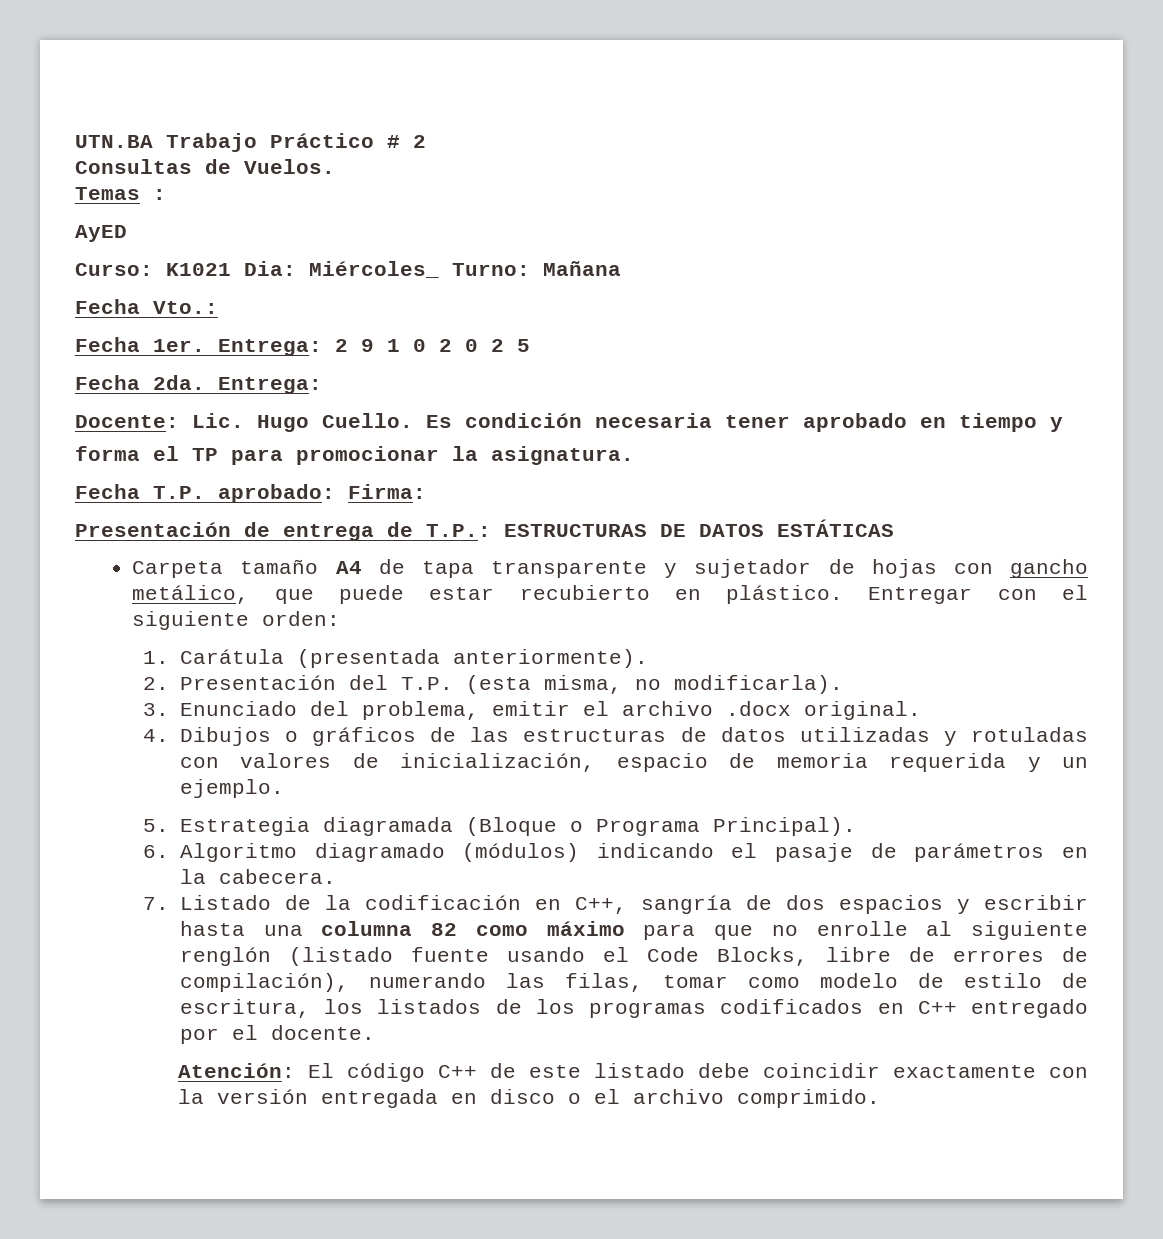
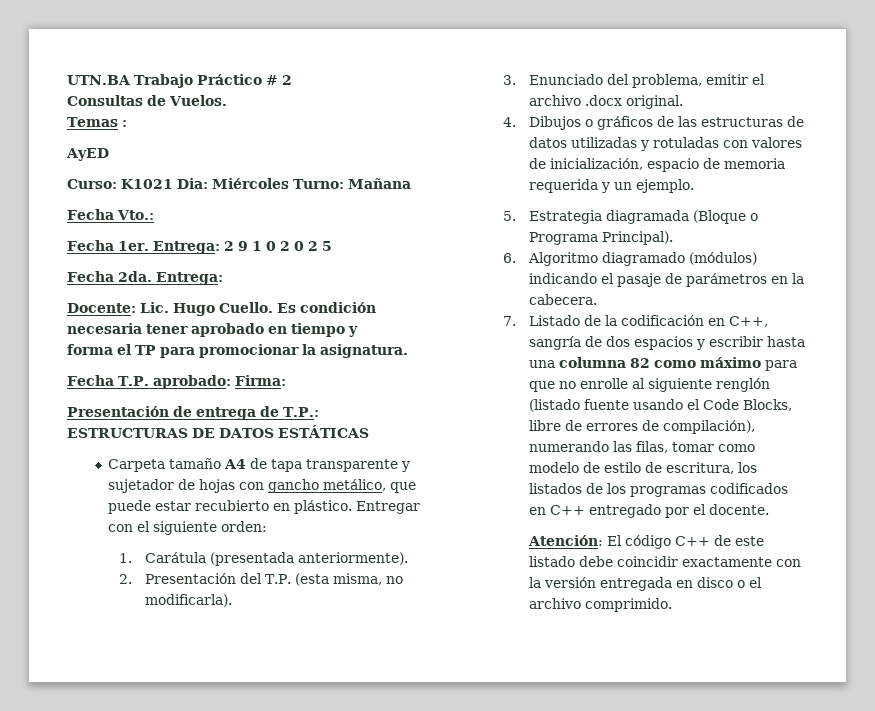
- Curso: K1021 Dia: Miércoles_ Turno: Mañana
+ Curso: K1021 Dia: Miércoles Turno: Mañana

